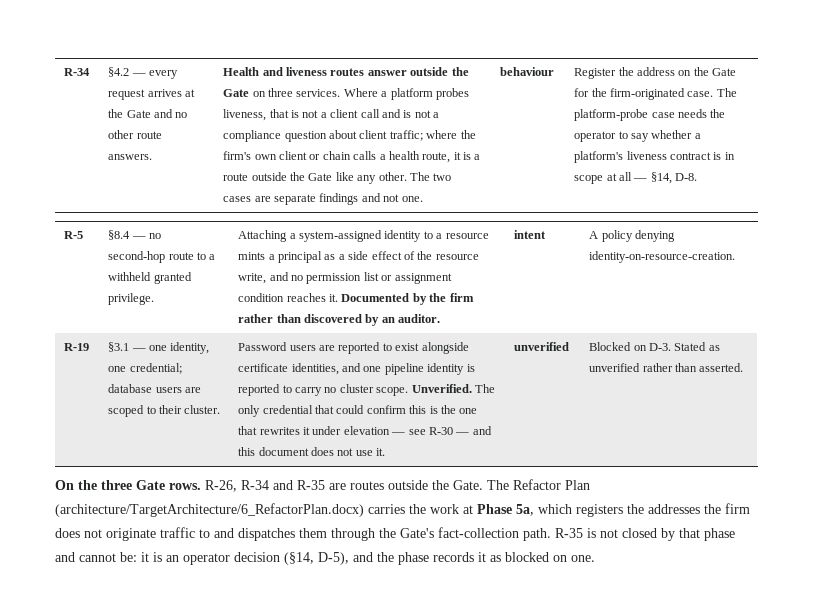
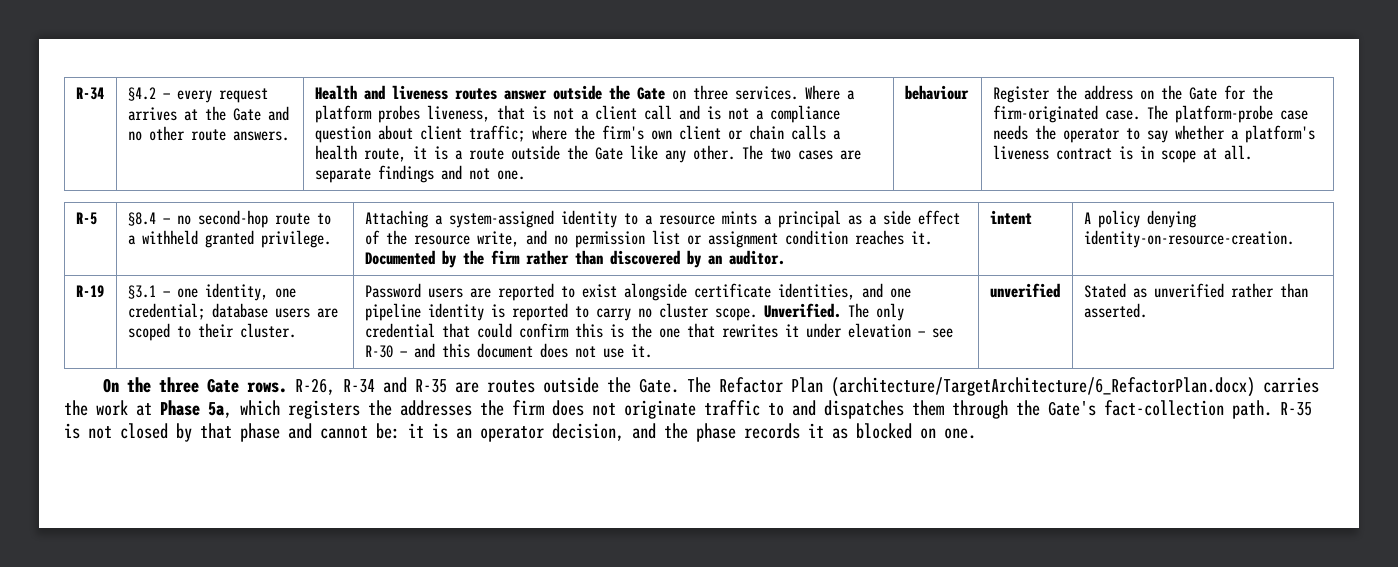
- The platform-probe case needs the operator to say whether a platform's liveness contract is in scope at all — §14, D-8.
+ The platform-probe case needs the operator to say whether a platform's liveness contract is in scope at all.
- Blocked on D-3. Stated as unverified rather than asserted.
+ Stated as unverified rather than asserted.
- R-35 is not closed by that phase and cannot be: it is an operator decision (§14, D-5), and the phase records it as blocked on one.
+ R-35 is not closed by that phase and cannot be: it is an operator decision, and the phase records it as blocked on one.

